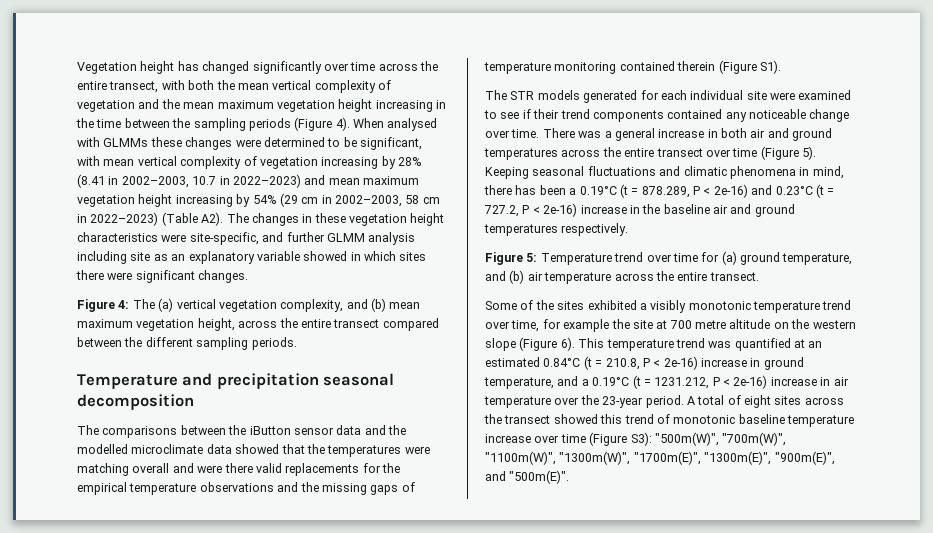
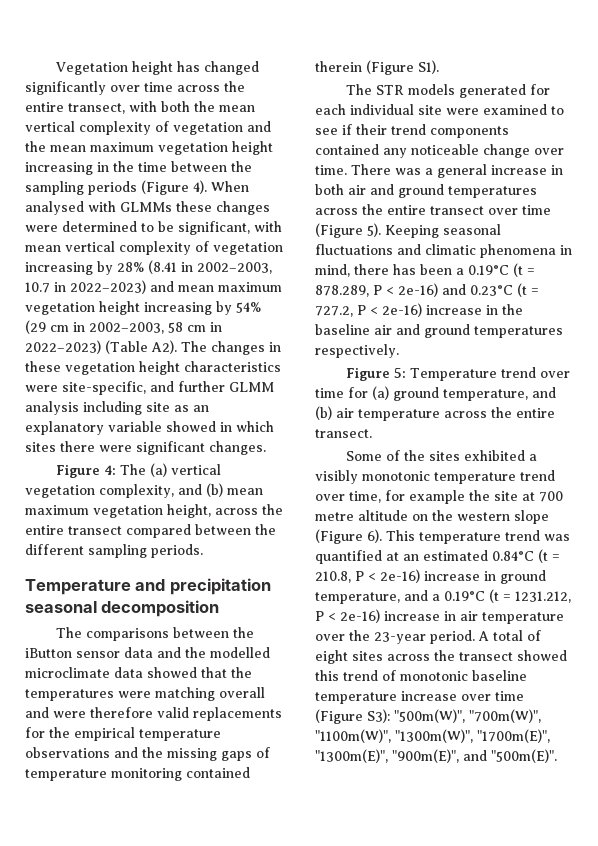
- The comparisons between the iButton sensor data and the modelled microclimate data showed that the temperatures were matching overall and were there valid replacements for the empirical temperature observations and the missing gaps of temperature monitoring contained therein (Figure S1).
+ The comparisons between the iButton sensor data and the modelled microclimate data showed that the temperatures were matching overall and were therefore valid replacements for the empirical temperature observations and the missing gaps of temperature monitoring contained therein (Figure S1).

